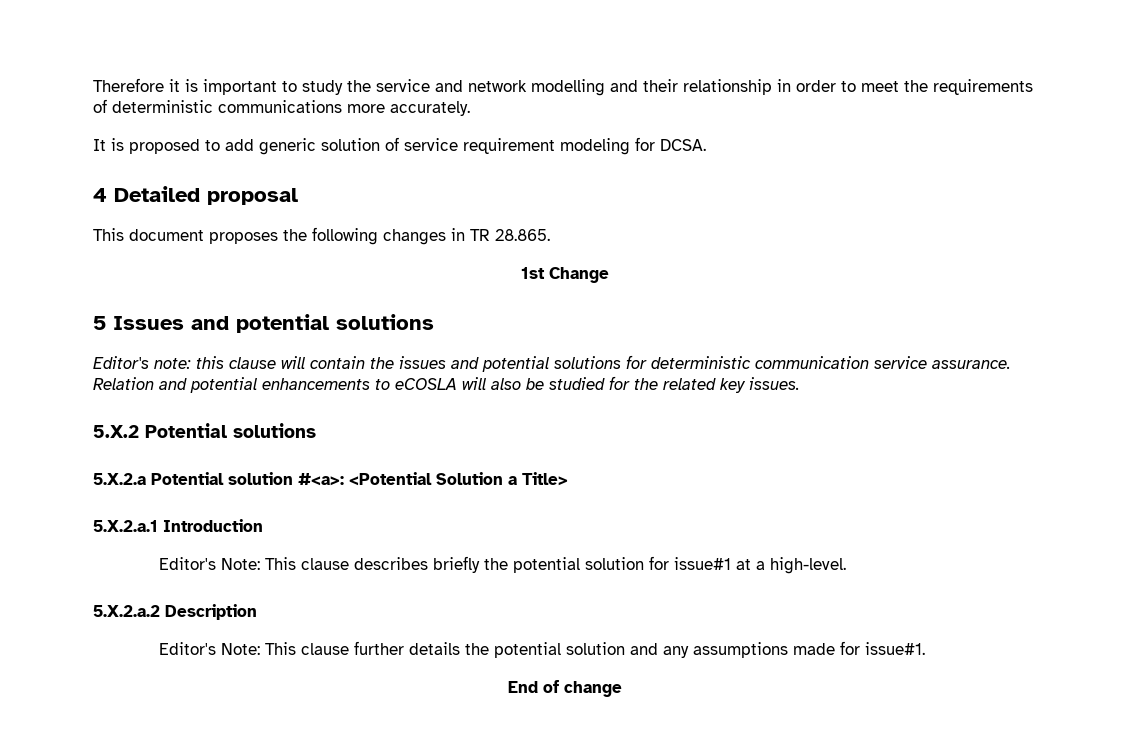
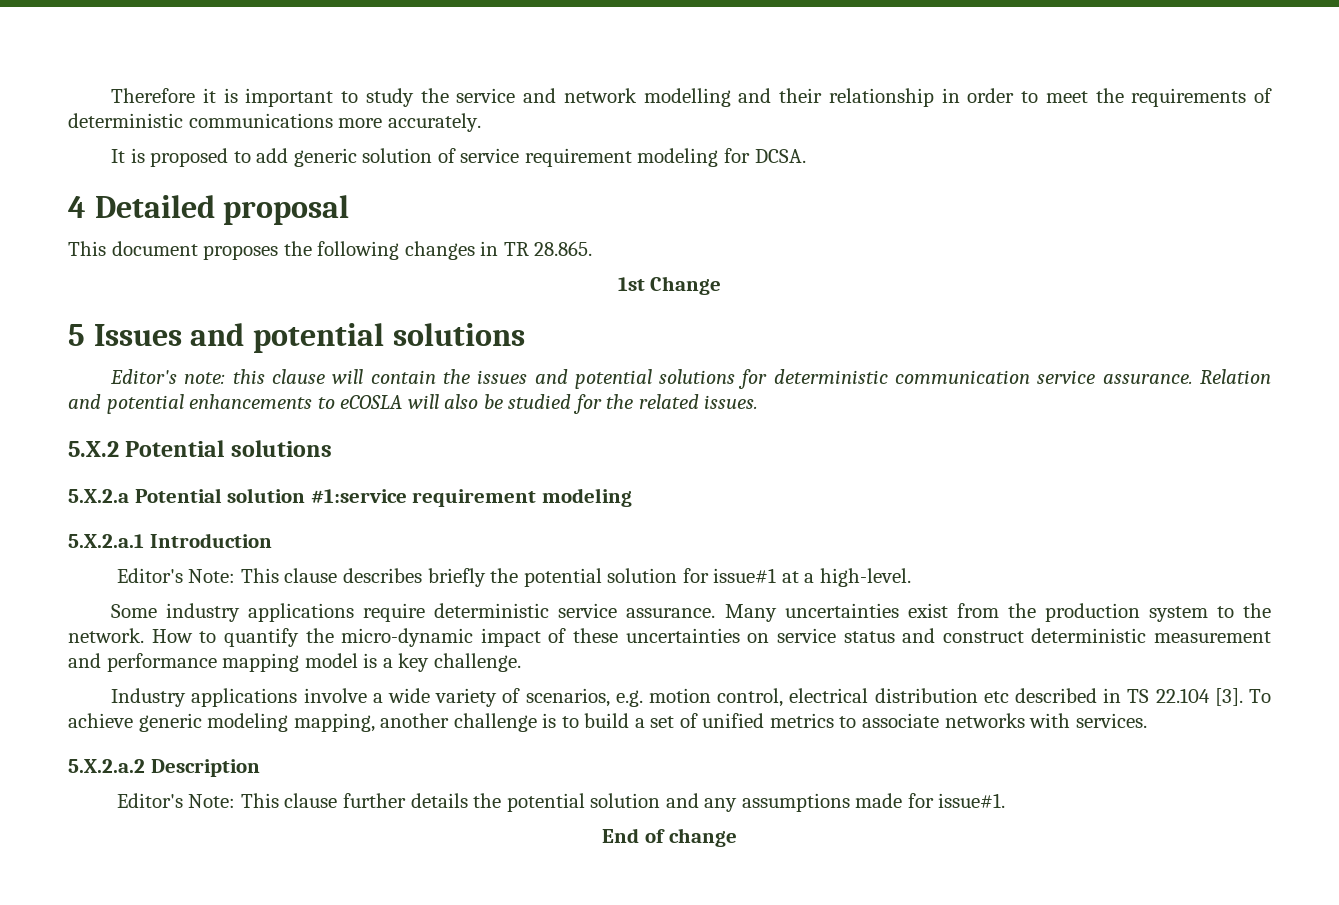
- Relation and potential enhancements to eCOSLA will also be studied for the related key issues.
+ Relation and potential enhancements to eCOSLA will also be studied for the related issues.
- 5.X.2.a Potential solution #<a>: <Potential Solution a Title>
+ 5.X.2.a Potential solution #1:service requirement modeling
+ Some industry applications require deterministic service assurance. Many uncertainties exist from the production system to the network. How to quantify the micro-dynamic impact of these uncertainties on service status and construct deterministic measurement and performance mapping model is a key challenge.
+ Industry applications involve a wide variety of scenarios, e.g. motion control, electrical distribution etc described in TS 22.104 [3]. To achieve generic modeling mapping, another challenge is to build a set of unified metrics to associate networks with services.

